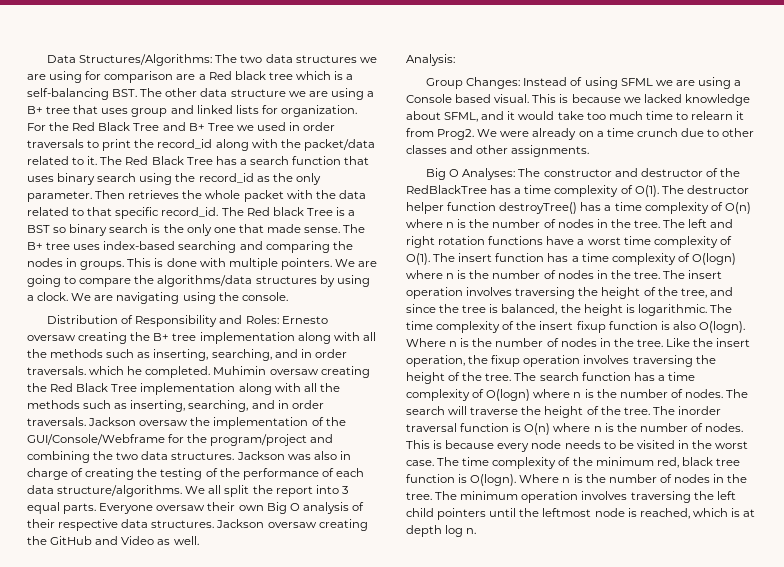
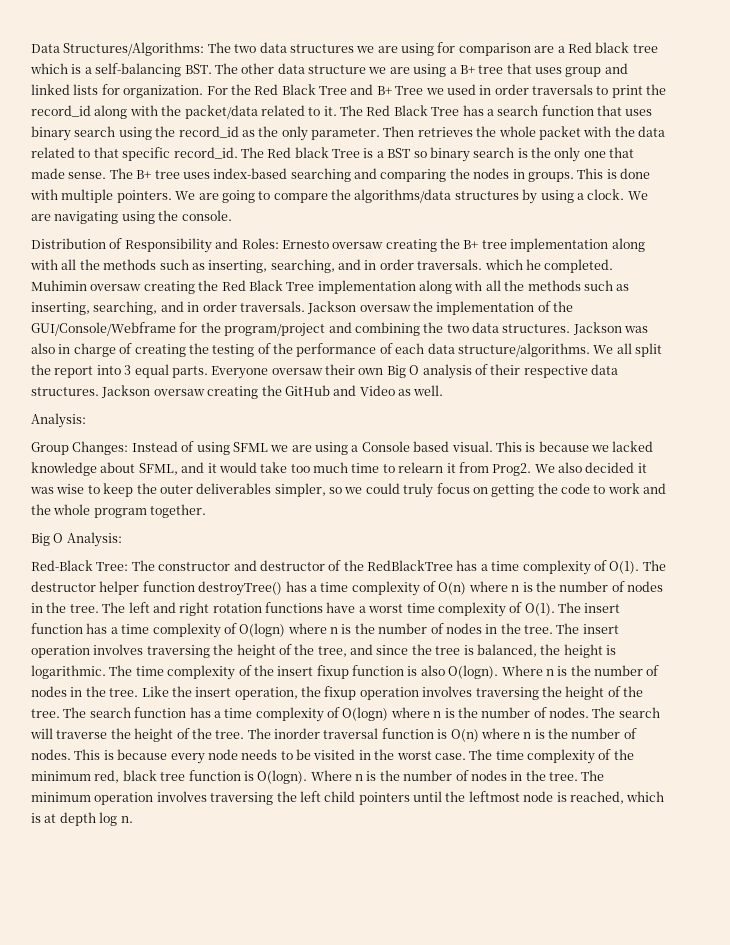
- We were already on a time crunch due to other classes and other assignments.
- Big O Analyses: The constructor and destructor of the RedBlackTree has a time complexity of O(1).
+ We also decided it was wise to keep the outer deliverables simpler, so we could truly focus on getting the code to work and the whole program together.
+ Big O Analysis:
+ Red-Black Tree: The constructor and destructor of the RedBlackTree has a time complexity of O(1).

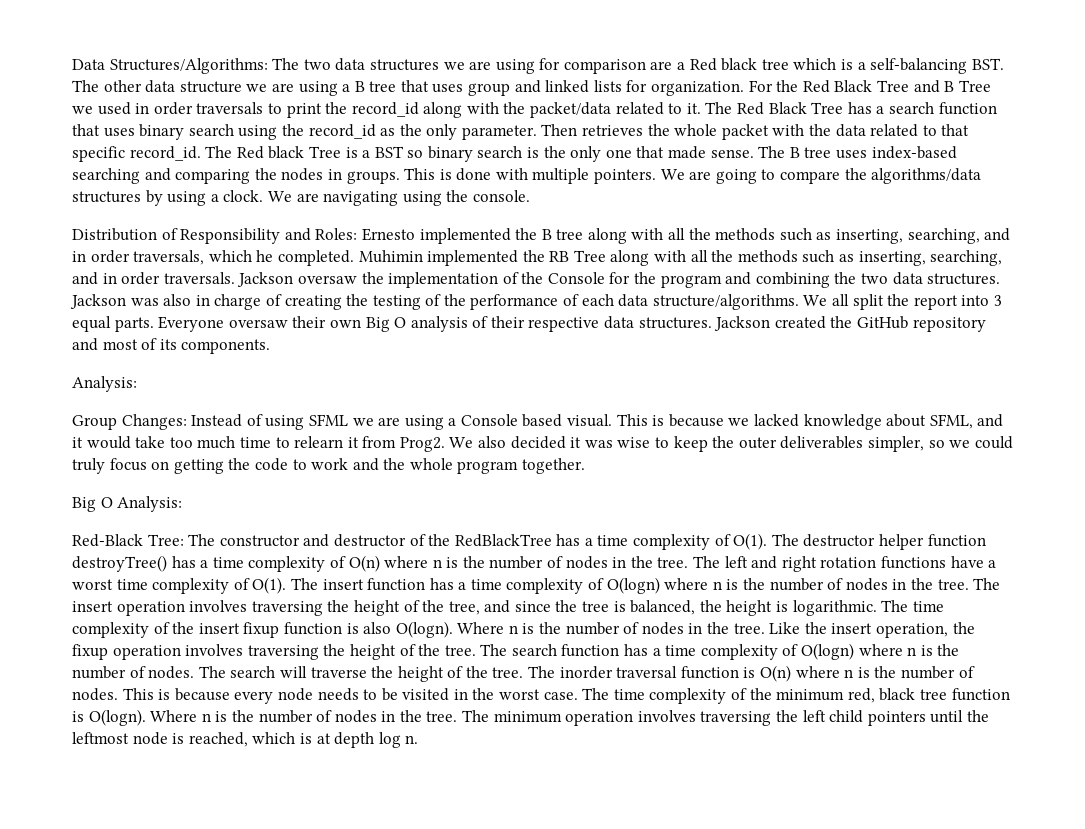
- Data Structures/Algorithms: The two data structures we are using for comparison are a Red black tree which is a self-balancing BST. The other data structure we are using a B+ tree that uses group and linked lists for organization.
+ Data Structures/Algorithms: The two data structures we are using for comparison are a Red black tree which is a self-balancing BST. The other data structure we are using a B tree that uses group and linked lists for organization.
- For the Red Black Tree and B+ Tree we used in order traversals to print the record_id along with the packet/data related to it.
+ For the Red Black Tree and B Tree we used in order traversals to print the record_id along with the packet/data related to it.
- The B+ tree uses index-based searching and comparing the nodes in groups.
+ The B tree uses index-based searching and comparing the nodes in groups.
- Distribution of Responsibility and Roles: Ernesto oversaw creating the B+ tree implementation along with all the methods such as inserting, searching, and in order traversals. which he completed.
+ Distribution of Responsibility and Roles: Ernesto implemented the B tree along with all the methods such as inserting, searching, and in order traversals, which he completed.
- Muhimin oversaw creating the Red Black Tree implementation along with all the methods such as inserting, searching, and in order traversals.
+ Muhimin implemented the RB Tree along with all the methods such as inserting, searching, and in order traversals.
- Jackson oversaw the implementation of the GUI/Console/Webframe for the program/project and combining the two data structures.
+ Jackson oversaw the implementation of the Console for the program and combining the two data structures.
- Jackson oversaw creating the GitHub and Video as well.
+ Jackson created the GitHub repository and most of its components.

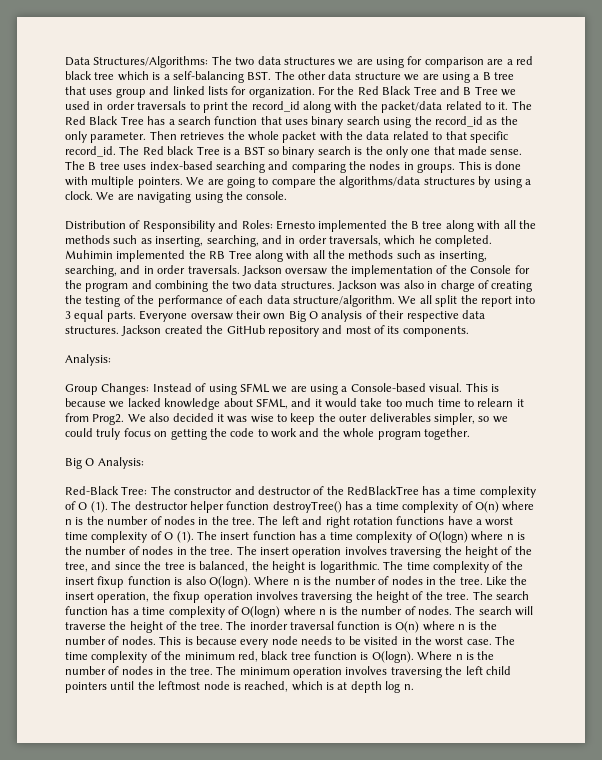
- Data Structures/Algorithms: The two data structures we are using for comparison are a Red black tree which is a self-balancing BST. The other data structure we are using a B tree that uses group and linked lists for organization.
+ Data Structures/Algorithms: The two data structures we are using for comparison are a red black tree which is a self-balancing BST. The other data structure we are using a B tree that uses group and linked lists for organization.
- Jackson was also in charge of creating the testing of the performance of each data structure/algorithms.
+ Jackson was also in charge of creating the testing of the performance of each data structure/algorithm.
- Group Changes: Instead of using SFML we are using a Console based visual.
+ Group Changes: Instead of using SFML we are using a Console-based visual.
- Red-Black Tree: The constructor and destructor of the RedBlackTree has a time complexity of O(1).
+ Red-Black Tree: The constructor and destructor of the RedBlackTree has a time complexity of O (1).
- The left and right rotation functions have a worst time complexity of O(1).
+ The left and right rotation functions have a worst time complexity of O (1).

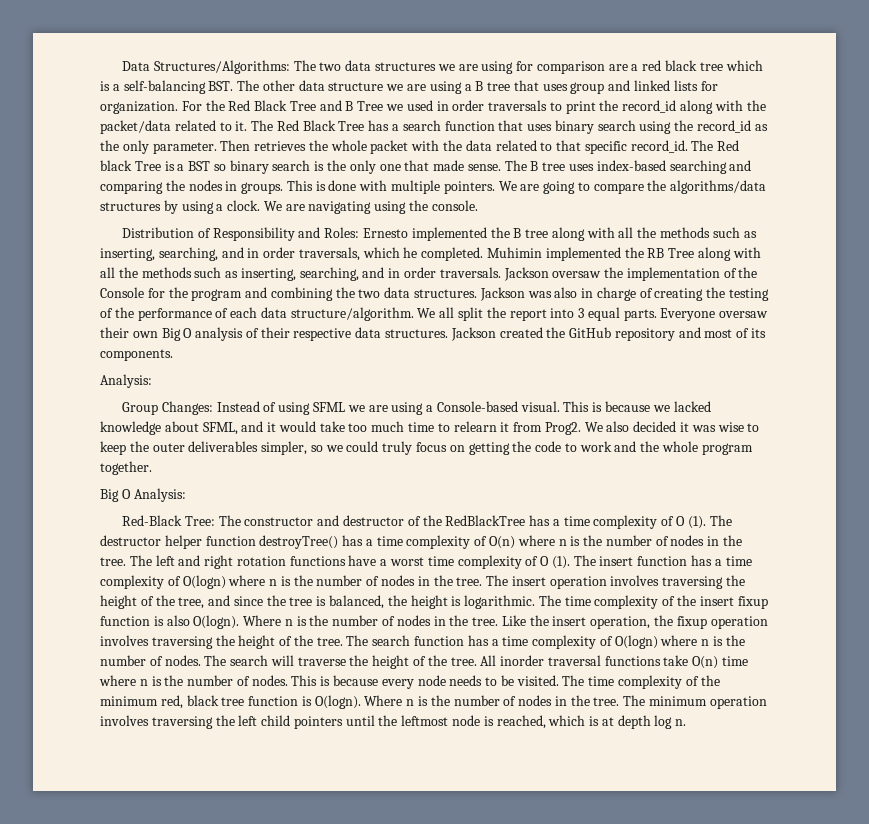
- The inorder traversal function is O(n) where n is the number of nodes.
+ All inorder traversal functions take O(n) time where n is the number of nodes.
- This is because every node needs to be visited in the worst case.
+ This is because every node needs to be visited.

